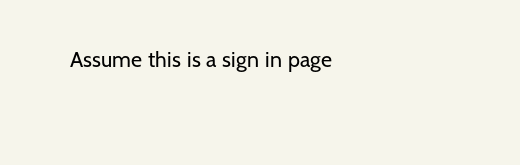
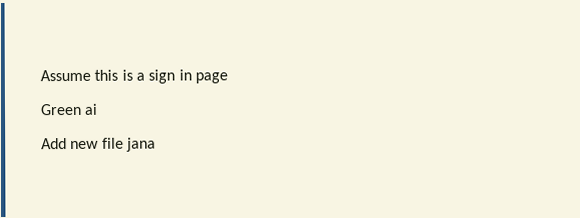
+ Green ai
+ Add new file jana

